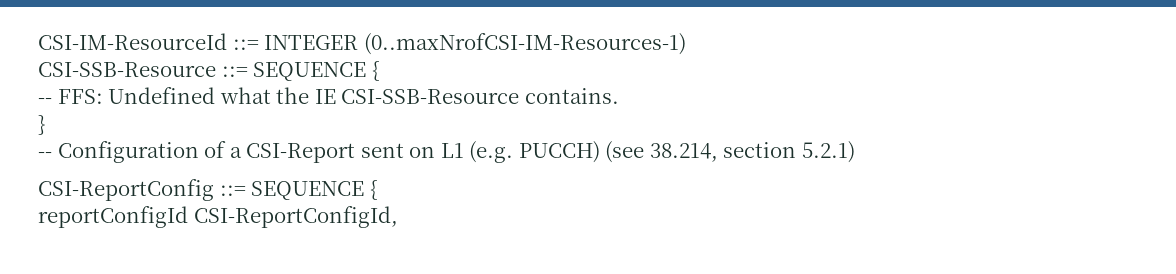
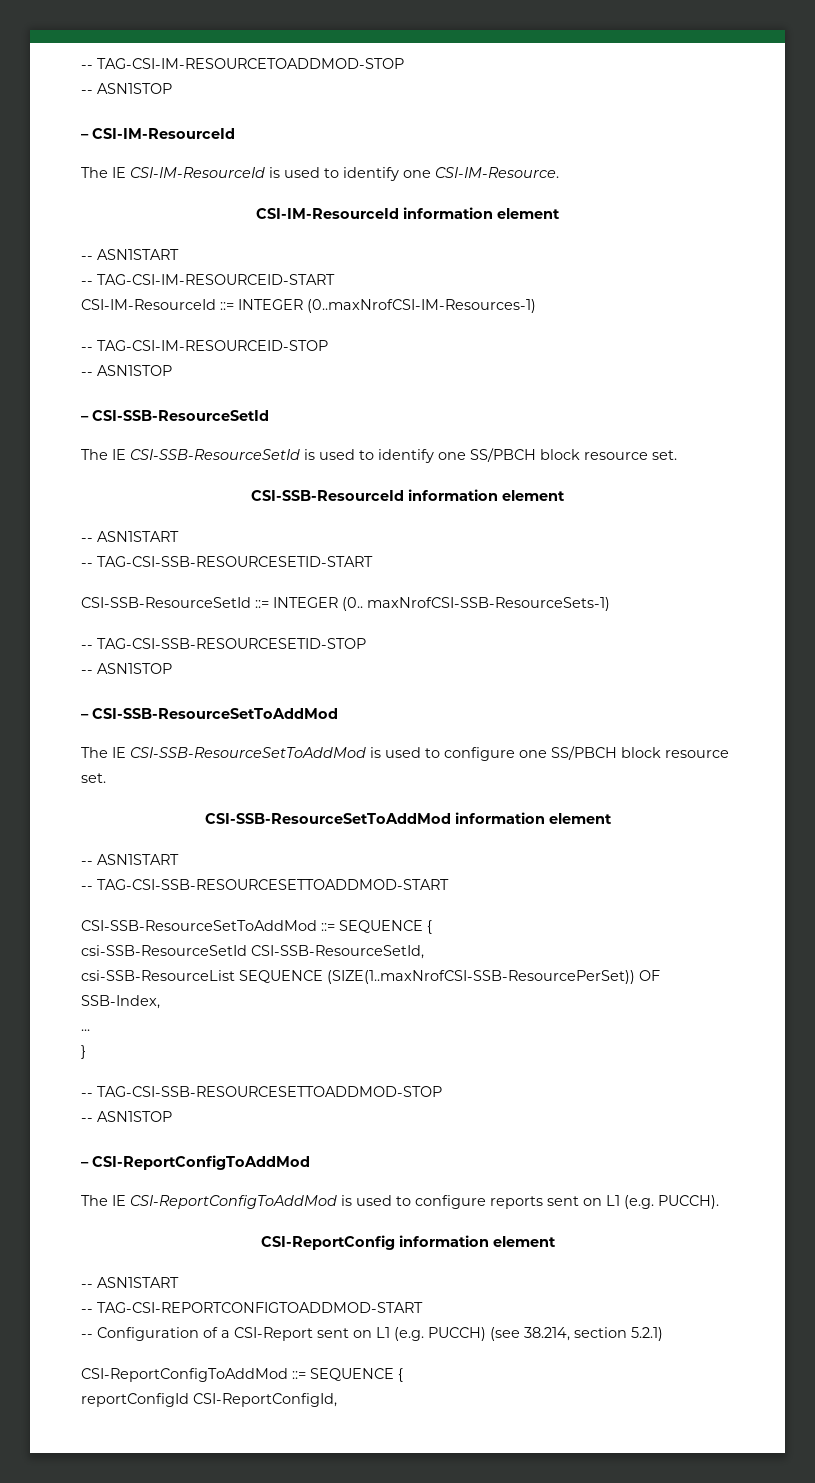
+ -- TAG-CSI-IM-RESOURCETOADDMOD-STOP
+ -- ASN1STOP
+ – CSI-IM-ResourceId
+ The IE CSI-IM-ResourceId is used to identify one CSI-IM-Resource.
+ CSI-IM-ResourceId information element
+ -- ASN1START
+ -- TAG-CSI-IM-RESOURCEID-START
  CSI-IM-ResourceId ::= INTEGER (0..maxNrofCSI-IM-Resources-1)
- CSI-SSB-Resource ::= SEQUENCE {
- -- FFS: Undefined what the IE CSI-SSB-Resource contains.
+ -- TAG-CSI-IM-RESOURCEID-STOP
+ -- ASN1STOP
+ – CSI-SSB-ResourceSetId
+ The IE CSI-SSB-ResourceSetId is used to identify one SS/PBCH block resource set.
+ CSI-SSB-ResourceId information element
+ -- ASN1START
+ -- TAG-CSI-SSB-RESOURCESETID-START
+ CSI-SSB-ResourceSetId ::= INTEGER (0.. maxNrofCSI-SSB-ResourceSets-1)
+ -- TAG-CSI-SSB-RESOURCESETID-STOP
+ -- ASN1STOP
+ – CSI-SSB-ResourceSetToAddMod
+ The IE CSI-SSB-ResourceSetToAddMod is used to configure one SS/PBCH block resource set.
+ CSI-SSB-ResourceSetToAddMod information element
+ -- ASN1START
+ -- TAG-CSI-SSB-RESOURCESETTOADDMOD-START
+ CSI-SSB-ResourceSetToAddMod ::= SEQUENCE {
+ csi-SSB-ResourceSetId CSI-SSB-ResourceSetId,
+ csi-SSB-ResourceList SEQUENCE (SIZE(1..maxNrofCSI-SSB-ResourcePerSet)) OF SSB-Index,
+ ...
  }
+ -- TAG-CSI-SSB-RESOURCESETTOADDMOD-STOP
+ -- ASN1STOP
+ – CSI-ReportConfigToAddMod
+ The IE CSI-ReportConfigToAddMod is used to configure reports sent on L1 (e.g. PUCCH).
+ CSI-ReportConfig information element
+ -- ASN1START
+ -- TAG-CSI-REPORTCONFIGTOADDMOD-START
- CSI-ReportConfig ::= SEQUENCE {
+ CSI-ReportConfigToAddMod ::= SEQUENCE {

